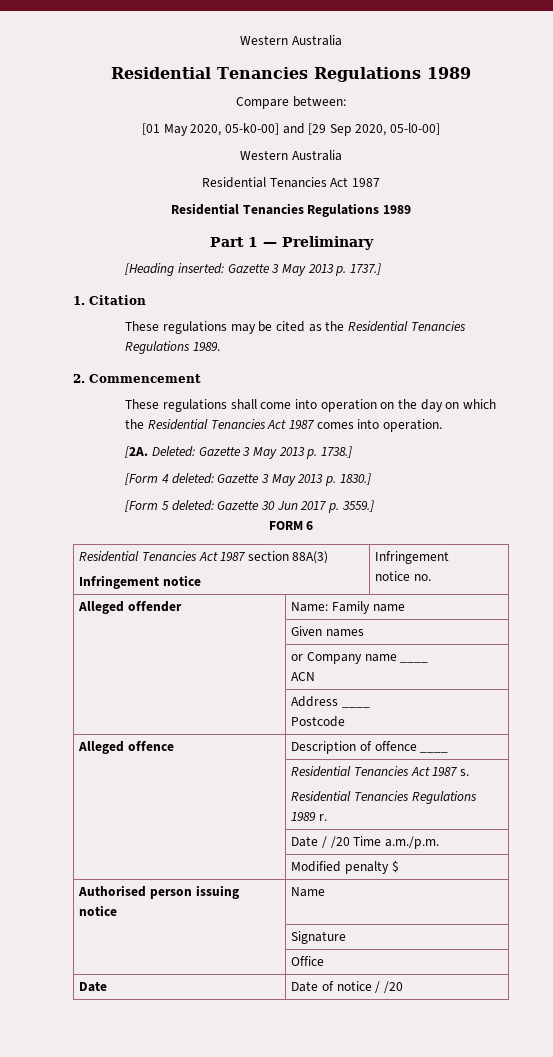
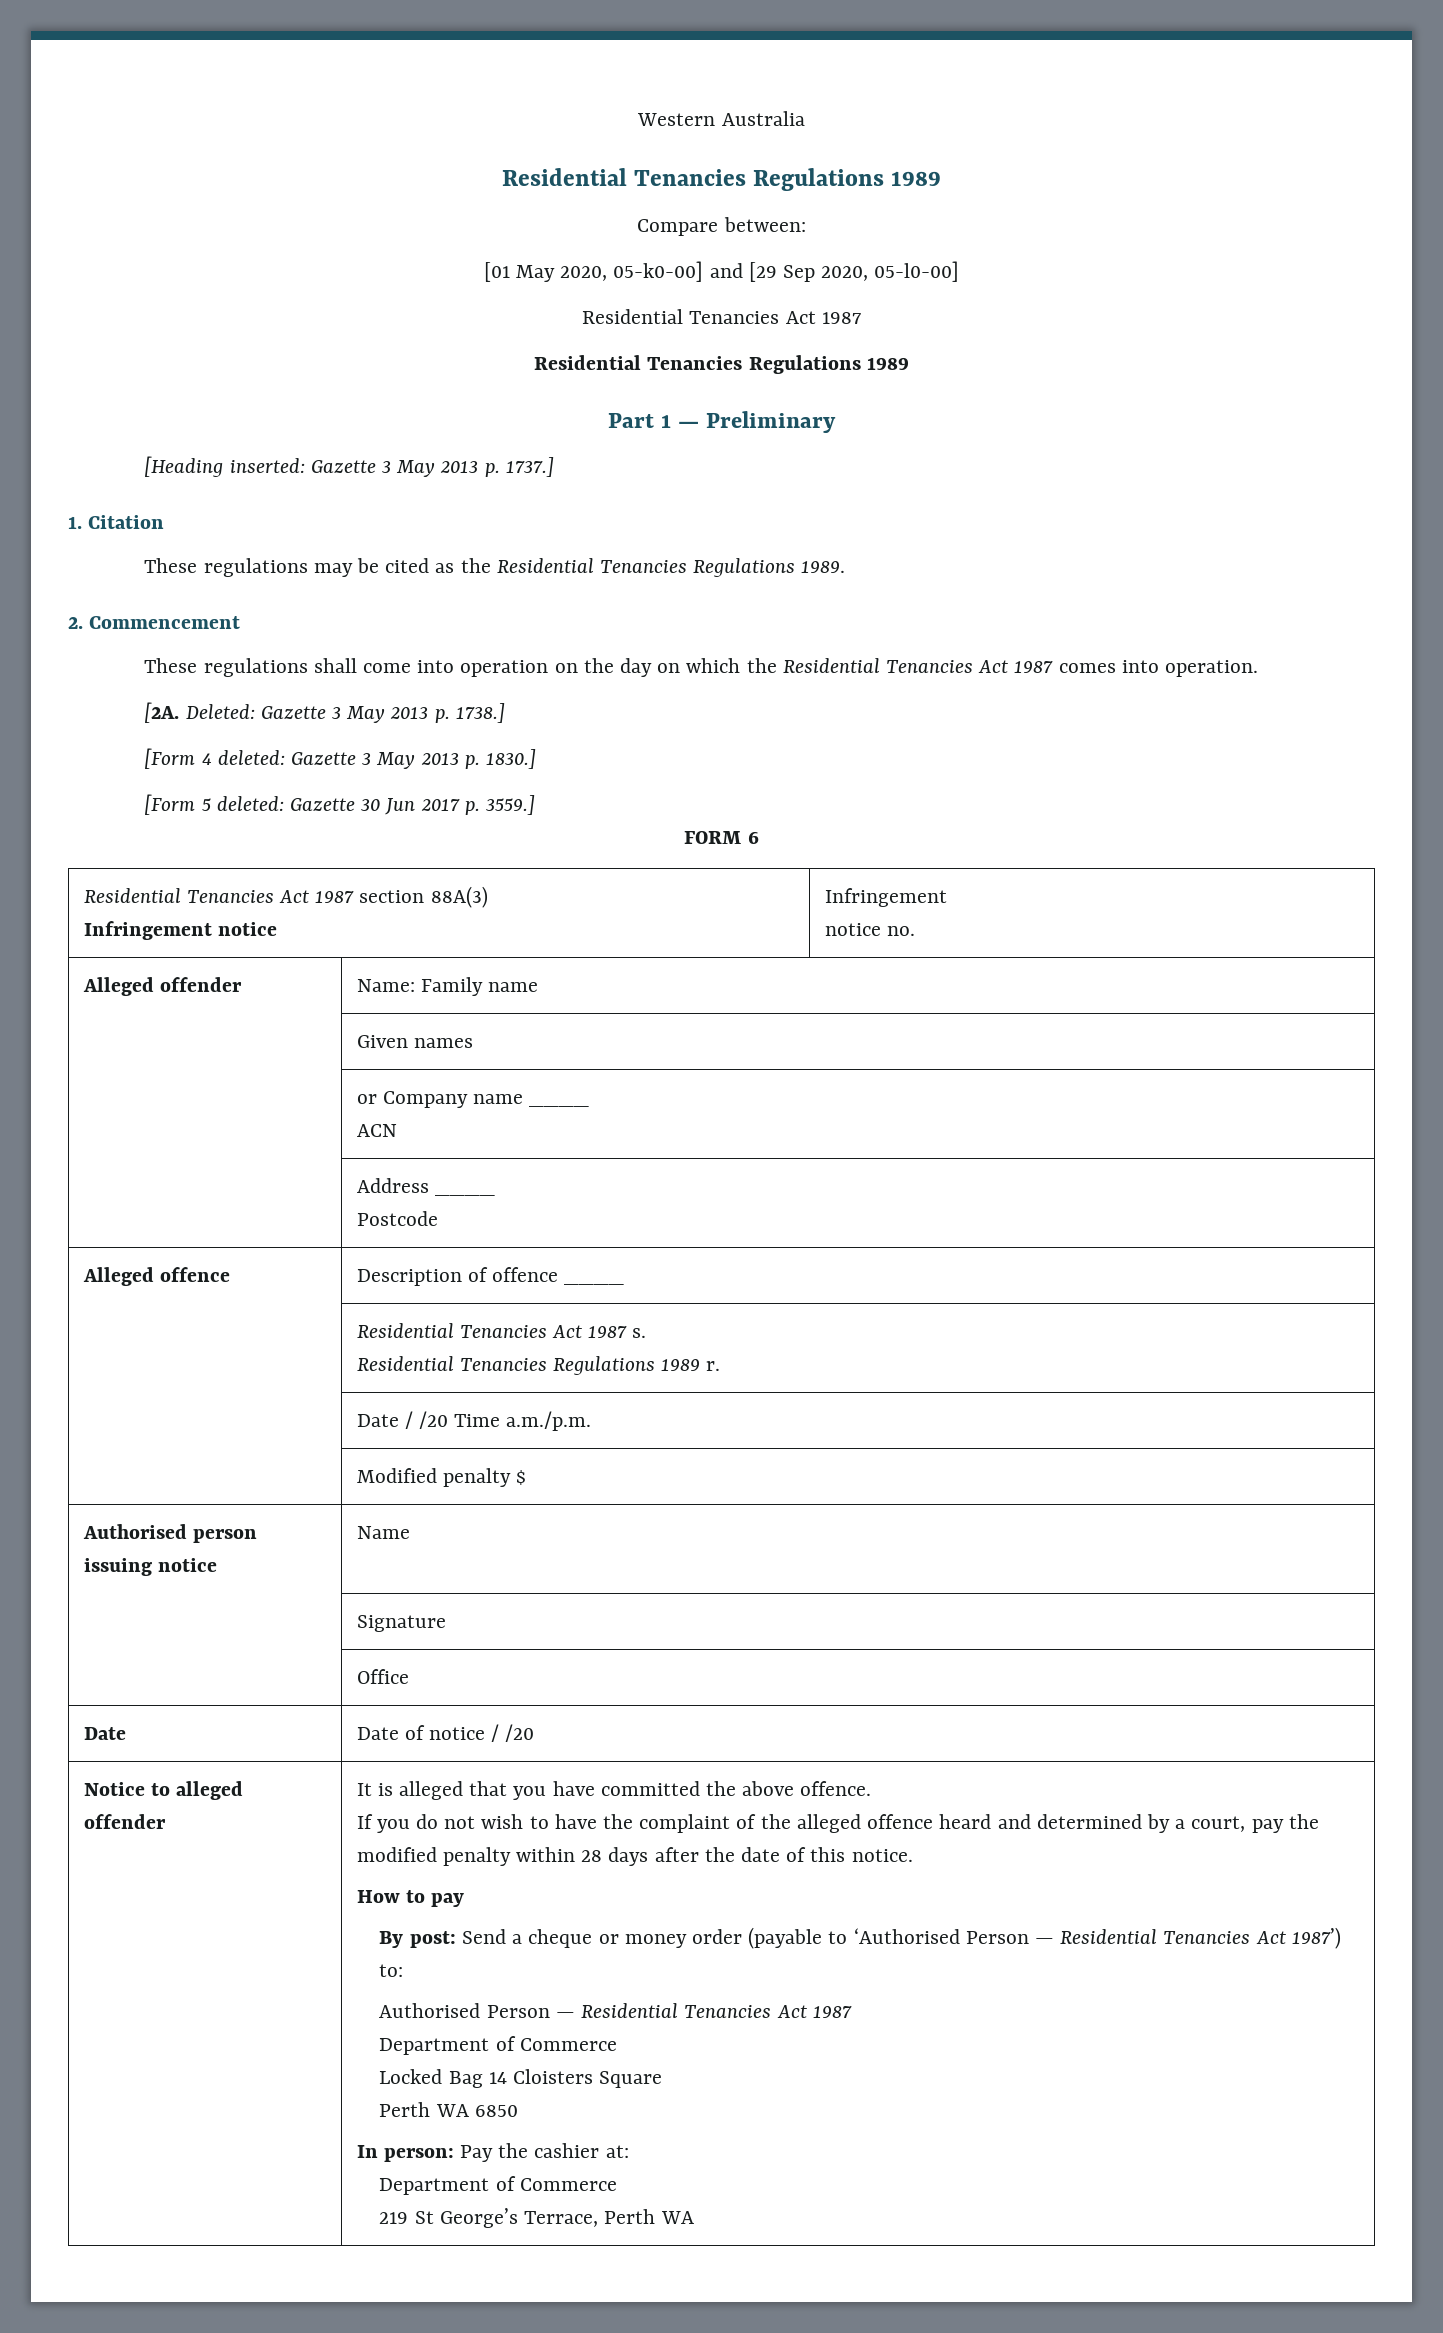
  [01 May 2020, 05-k0-00] and [29 Sep 2020, 05-l0-00]
- Western Australia
+ Notice to alleged offender | It is alleged that you have committed the above offence.
+ If you do not wish to have the complaint of the alleged offence heard and determined by a court, pay the modified penalty within 28 days after the date of this notice.
+ How to pay
+ By post: Send a cheque or money order (payable to ‘Authorised Person — Residential Tenancies Act 1987’) to:
+ Authorised Person — Residential Tenancies Act 1987
+ Department of Commerce
+ Locked Bag 14 Cloisters Square
+ Perth WA 6850
+ In person: Pay the cashier at:
+ Department of Commerce
+ 219 St George’s Terrace, Perth WA

